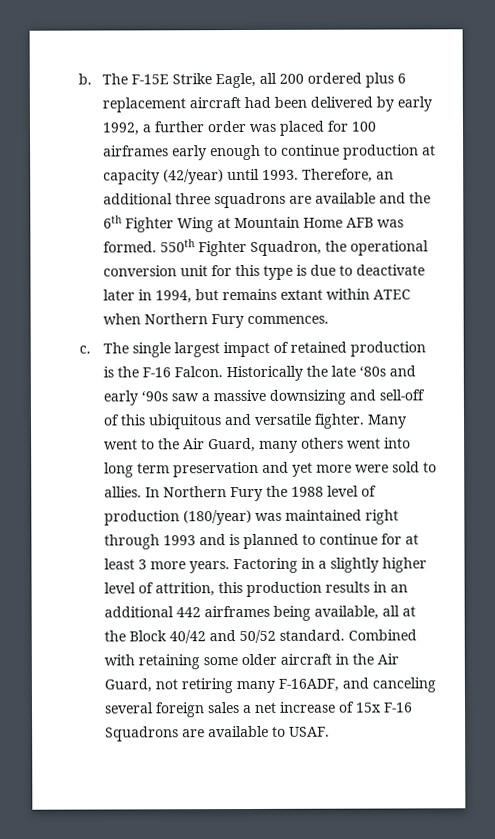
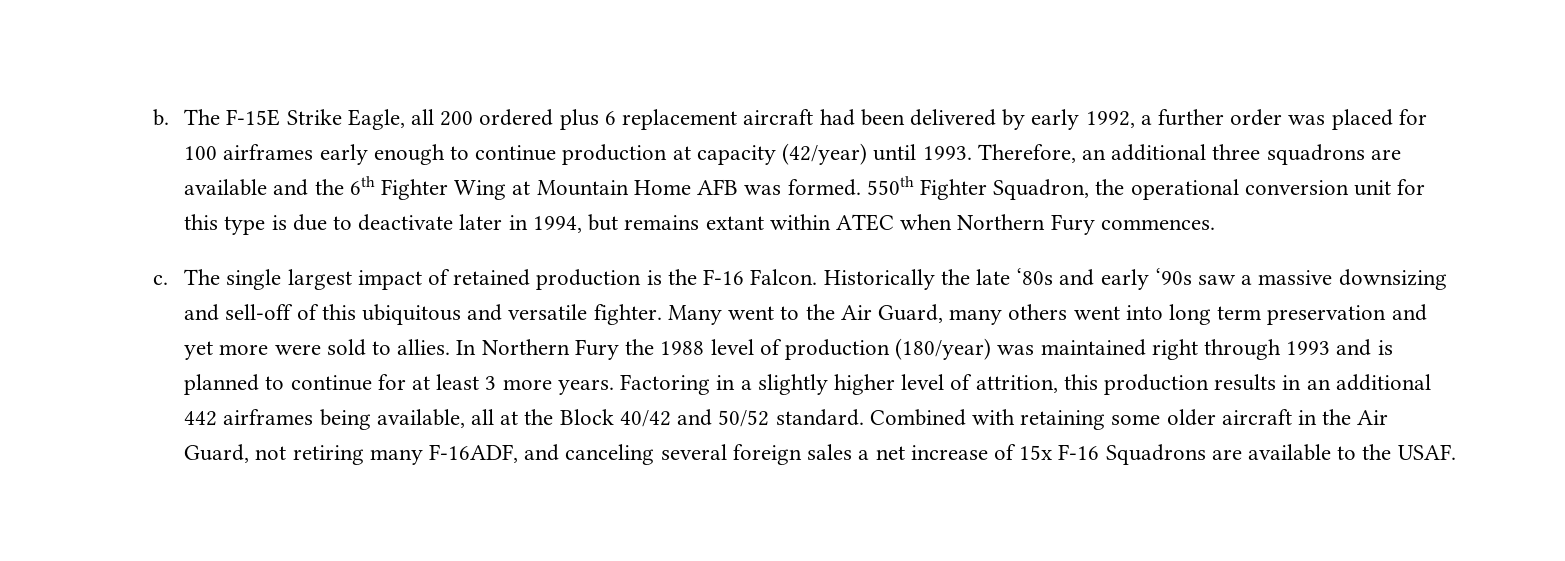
- Combined with retaining some older aircraft in the Air Guard, not retiring many F-16ADF, and canceling several foreign sales a net increase of 15x F-16 Squadrons are available to USAF.
+ Combined with retaining some older aircraft in the Air Guard, not retiring many F-16ADF, and canceling several foreign sales a net increase of 15x F-16 Squadrons are available to the USAF.

